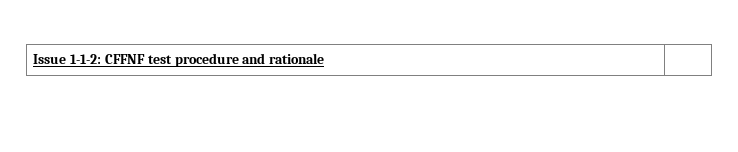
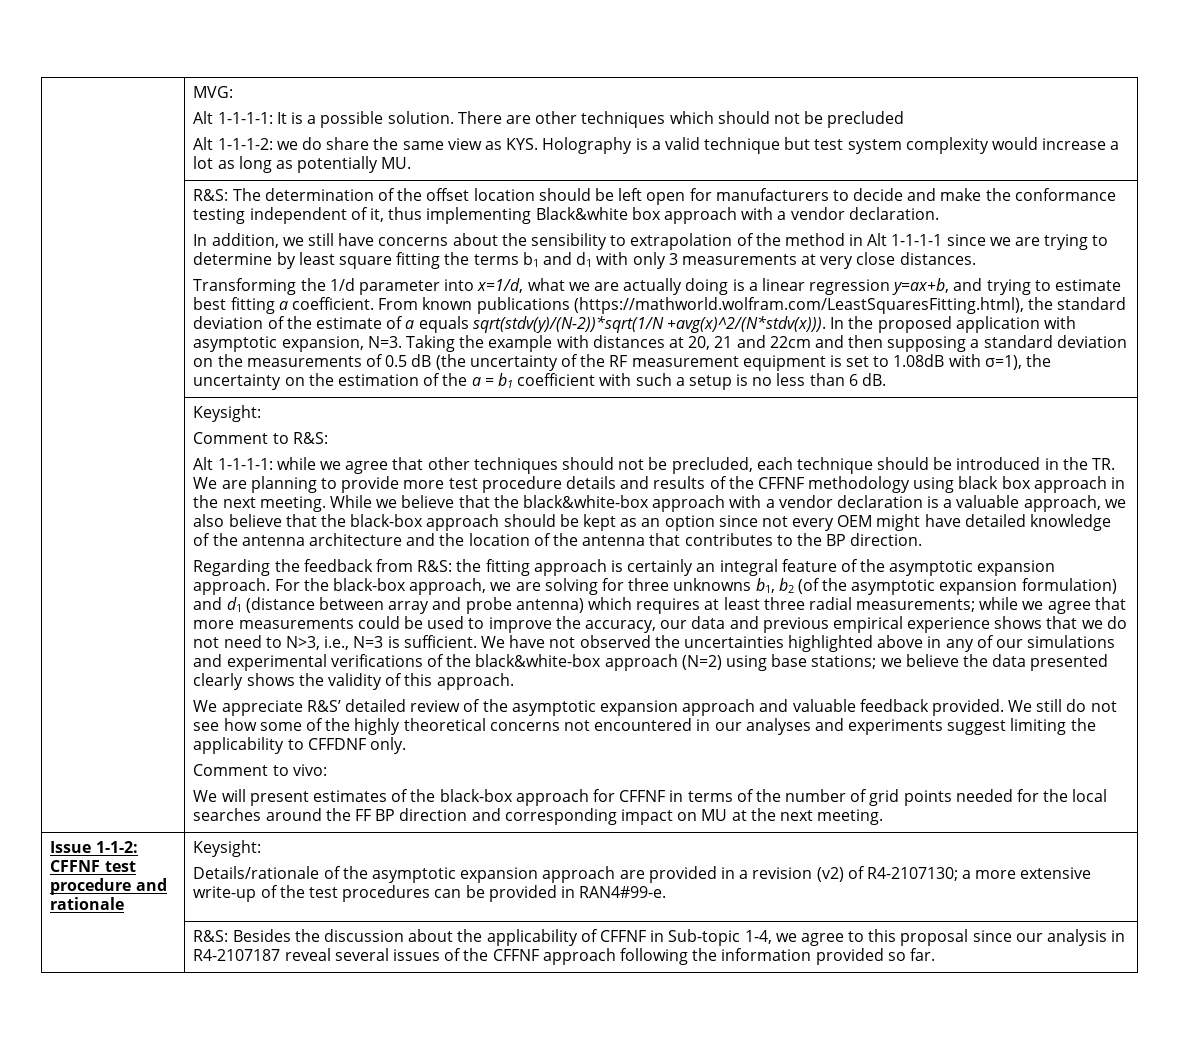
+ MVG:
+ Alt 1-1-1-1: It is a possible solution. There are other techniques which should not be precluded
+ Alt 1-1-1-2: we do share the same view as KYS. Holography is a valid technique but test system complexity would increase a lot as long as potentially MU.
+ | R&S: The determination of the offset location should be left open for manufacturers to decide and make the conformance testing independent of it, thus implementing Black&white box approach with a vendor declaration.
+ In addition, we still have concerns about the sensibility to extrapolation of the method in Alt 1-1-1-1 since we are trying to determine by least square fitting the terms b1 and d1 with only 3 measurements at very close distances.
+ Transforming the 1/d parameter into x=1/d, what we are actually doing is a linear regression y=ax+b, and trying to estimate best fitting a coefficient. From known publications (https://mathworld.wolfram.com/LeastSquaresFitting.html), the standard deviation of the estimate of a equals sqrt(stdv(y)/(N-2))*sqrt(1/N +avg(x)^2/(N*stdv(x))). In the proposed application with asymptotic expansion, N=3. Taking the example with distances at 20, 21 and 22cm and then supposing a standard deviation on the measurements of 0.5 dB (the uncertainty of the RF measurement equipment is set to 1.08dB with σ=1), the uncertainty on the estimation of the a = b1 coefficient with such a setup is no less than 6 dB.
+ | Keysight:
+ Comment to R&S:
+ Alt 1-1-1-1: while we agree that other techniques should not be precluded, each technique should be introduced in the TR. We are planning to provide more test procedure details and results of the CFFNF methodology using black box approach in the next meeting. While we believe that the black&white-box approach with a vendor declaration is a valuable approach, we also believe that the black-box approach should be kept as an option since not every OEM might have detailed knowledge of the antenna architecture and the location of the antenna that contributes to the BP direction.
+ Regarding the feedback from R&S: the fitting approach is certainly an integral feature of the asymptotic expansion approach. For the black-box approach, we are solving for three unknowns b1, b2 (of the asymptotic expansion formulation) and d1 (distance between array and probe antenna) which requires at least three radial measurements; while we agree that more measurements could be used to improve the accuracy, our data and previous empirical experience shows that we do not need to N>3, i.e., N=3 is sufficient. We have not observed the uncertainties highlighted above in any of our simulations and experimental verifications of the black&white-box approach (N=2) using base stations; we believe the data presented clearly shows the validity of this approach.
+ We appreciate R&S’ detailed review of the asymptotic expansion approach and valuable feedback provided. We still do not see how some of the highly theoretical concerns not encountered in our analyses and experiments suggest limiting the applicability to CFFDNF only.
+ Comment to vivo:
+ We will present estimates of the black-box approach for CFFNF in terms of the number of grid points needed for the local searches around the FF BP direction and corresponding impact on MU at the next meeting.
- Issue 1-1-2: CFFNF test procedure and rationale
+ Issue 1-1-2: CFFNF test procedure and rationale | Keysight:
+ Details/rationale of the asymptotic expansion approach are provided in a revision (v2) of R4-2107130; a more extensive write-up of the test procedures can be provided in RAN4#99-e.
+ | R&S: Besides the discussion about the applicability of CFFNF in Sub-topic 1-4, we agree to this proposal since our analysis in R4-2107187 reveal several issues of the CFFNF approach following the information provided so far.

